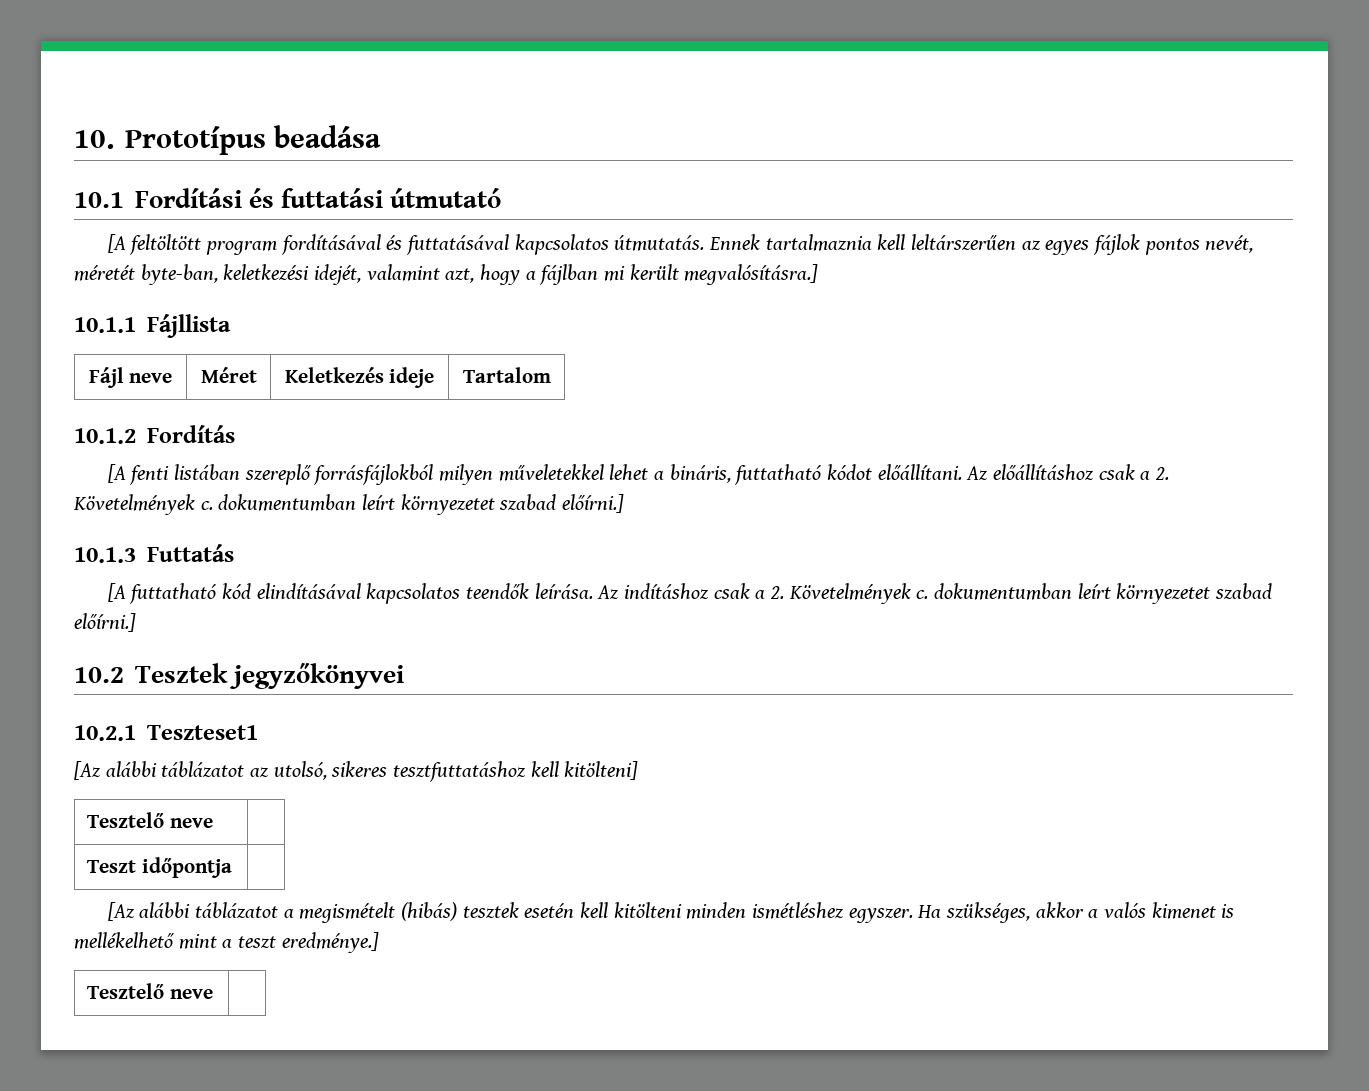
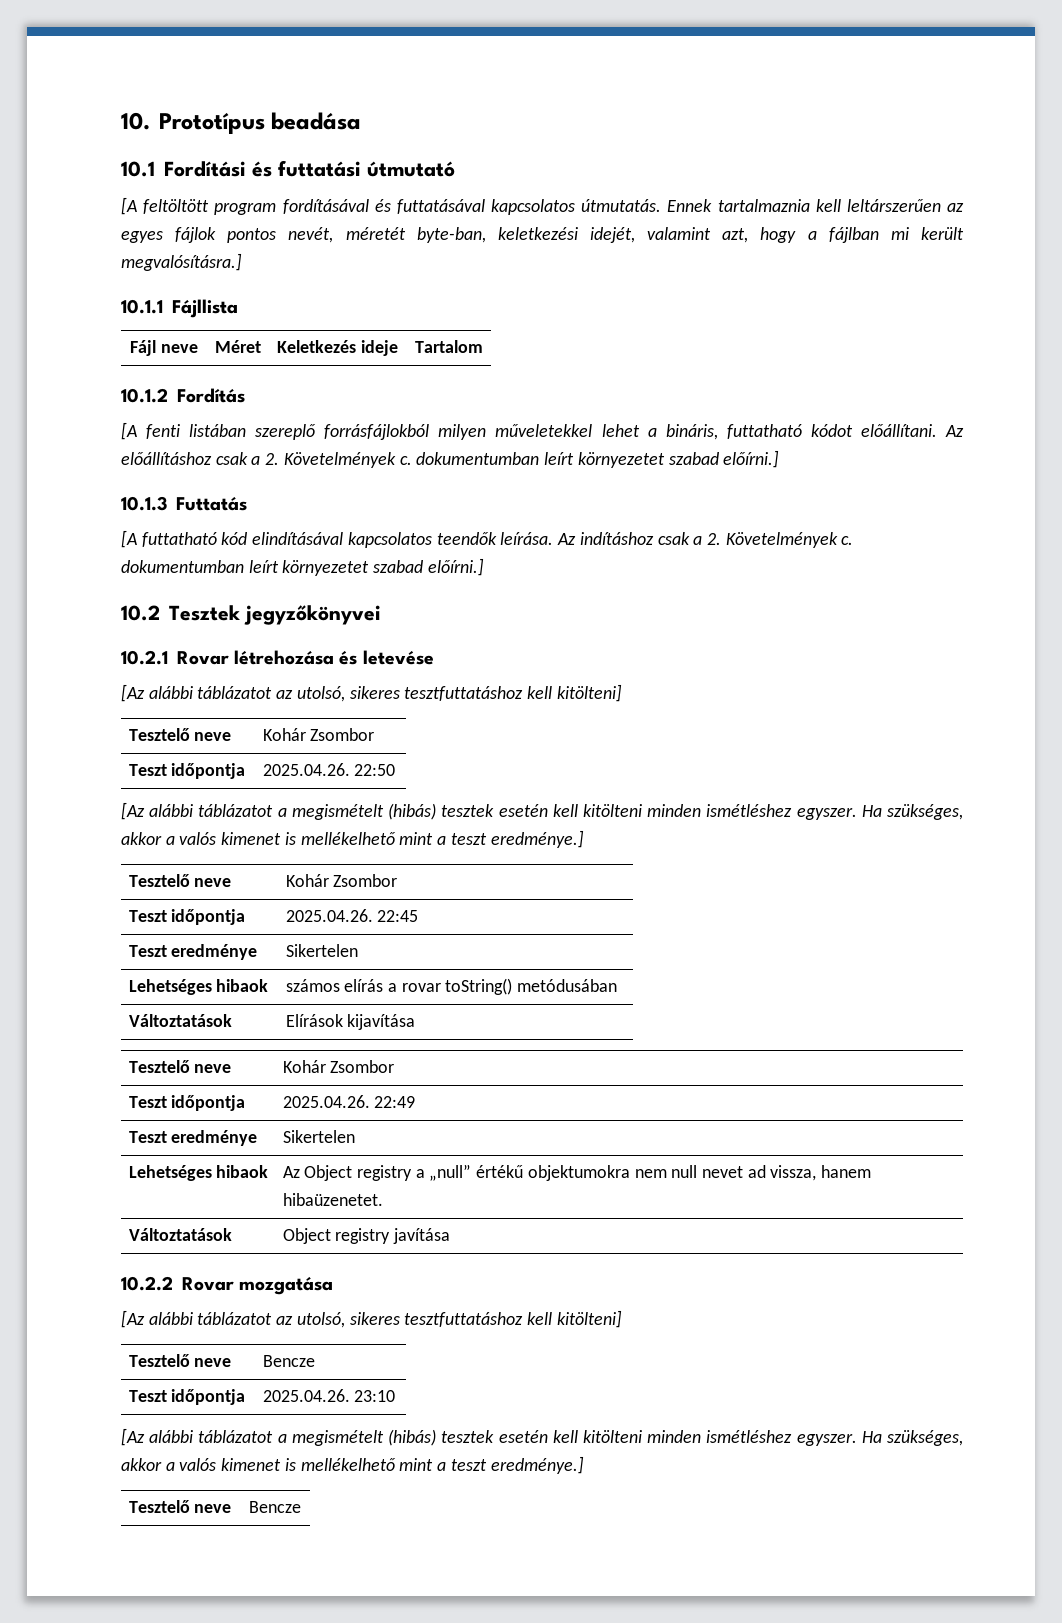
- 10.2.1 Teszteset1
+ 10.2.1 Rovar létrehozása és letevése
  [Az alábbi táblázatot az utolsó, sikeres tesztfuttatáshoz kell kitölteni]
- Tesztelő neve |
- Teszt időpontja |
+ Tesztelő neve | Kohár Zsombor
+ Teszt időpontja | 2025.04.26. 22:50
  [Az alábbi táblázatot a megismételt (hibás) tesztek esetén kell kitölteni minden ismétléshez egyszer. Ha szükséges, akkor a valós kimenet is mellékelhető mint a teszt eredménye.]
- Tesztelő neve |
+ Tesztelő neve | Kohár Zsombor
+ Teszt időpontja | 2025.04.26. 22:45
+ Teszt eredménye | Sikertelen
+ Lehetséges hibaok | számos elírás a rovar toString() metódusában
+ Változtatások | Elírások kijavítása
+ Tesztelő neve | Kohár Zsombor
+ Teszt időpontja | 2025.04.26. 22:49
+ Teszt eredménye | Sikertelen
+ Lehetséges hibaok | Az Object registry a „null” értékű objektumokra nem null nevet ad vissza, hanem hibaüzenetet.
+ Változtatások | Object registry javítása
+ 10.2.2 Rovar mozgatása
+ [Az alábbi táblázatot az utolsó, sikeres tesztfuttatáshoz kell kitölteni]
+ Tesztelő neve | Bencze
+ Teszt időpontja | 2025.04.26. 23:10
+ [Az alábbi táblázatot a megismételt (hibás) tesztek esetén kell kitölteni minden ismétléshez egyszer. Ha szükséges, akkor a valós kimenet is mellékelhető mint a teszt eredménye.]
+ Tesztelő neve | Bencze

